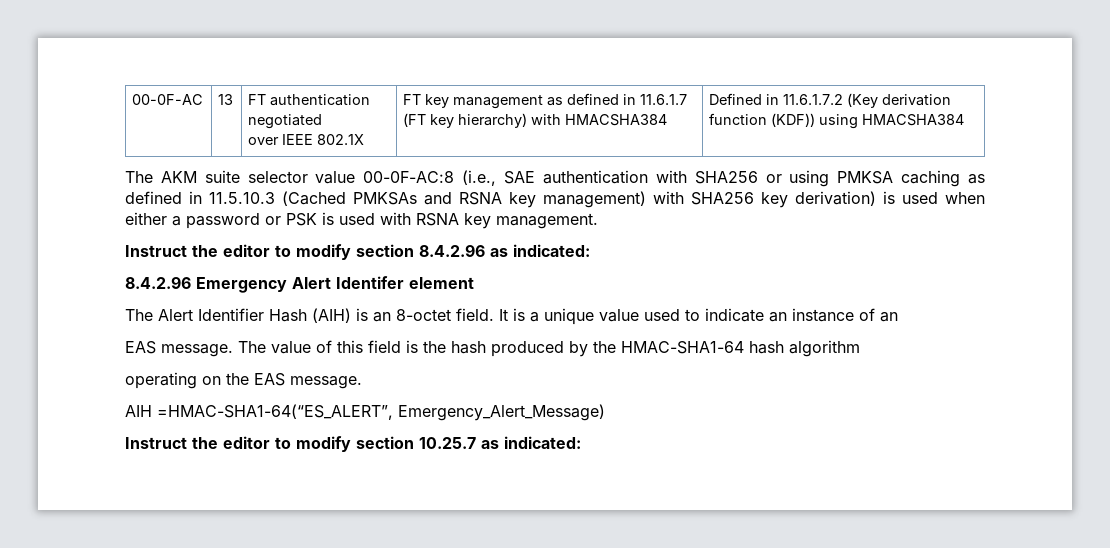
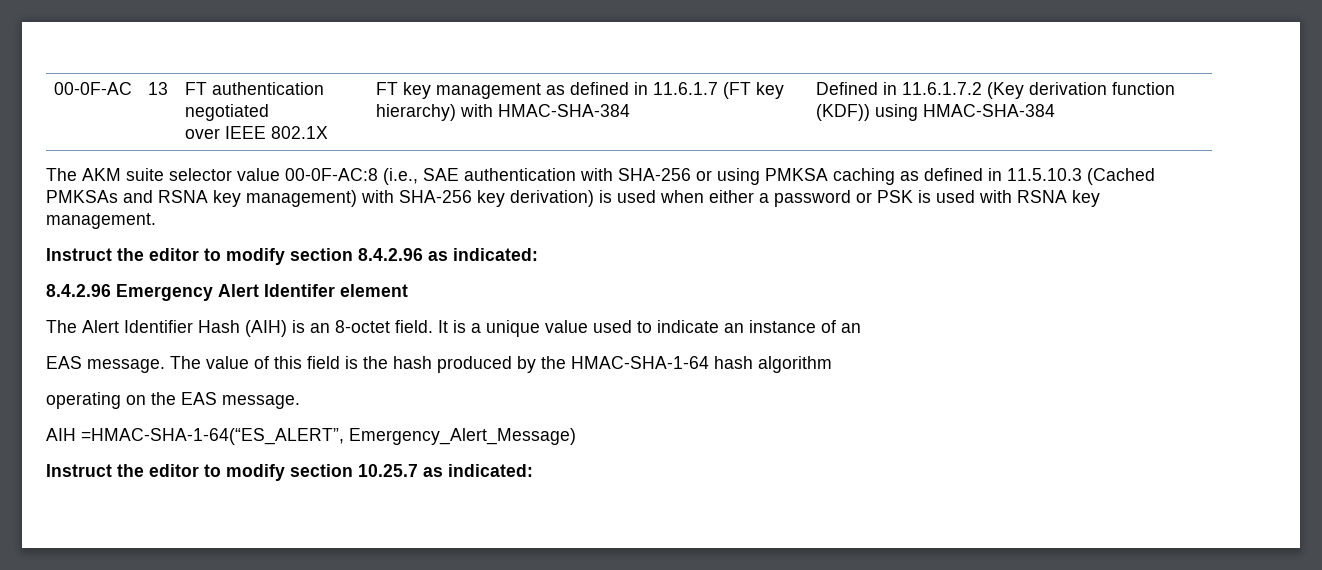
  00-0F-AC | 13 | FT authentication negotiated
- over IEEE 802.1X | FT key management as defined in 11.6.1.7 (FT key hierarchy) with HMACSHA384 | Defined in 11.6.1.7.2 (Key derivation function (KDF)) using HMACSHA384
+ over IEEE 802.1X | FT key management as defined in 11.6.1.7 (FT key hierarchy) with HMAC-SHA-384 | Defined in 11.6.1.7.2 (Key derivation function (KDF)) using HMAC-SHA-384
- The AKM suite selector value 00-0F-AC:8 (i.e., SAE authentication with SHA256 or using PMKSA caching as defined in 11.5.10.3 (Cached PMKSAs and RSNA key management) with SHA256 key derivation) is used when either a password or PSK is used with RSNA key management.
+ The AKM suite selector value 00-0F-AC:8 (i.e., SAE authentication with SHA-256 or using PMKSA caching as defined in 11.5.10.3 (Cached PMKSAs and RSNA key management) with SHA-256 key derivation) is used when either a password or PSK is used with RSNA key management.
- The value of this field is the hash produced by the HMAC-SHA1-64 hash algorithm
+ The value of this field is the hash produced by the HMAC-SHA-1-64 hash algorithm
- AIH =HMAC-SHA1-64(“ES_ALERT”, Emergency_Alert_Message)
+ AIH =HMAC-SHA-1-64(“ES_ALERT”, Emergency_Alert_Message)

